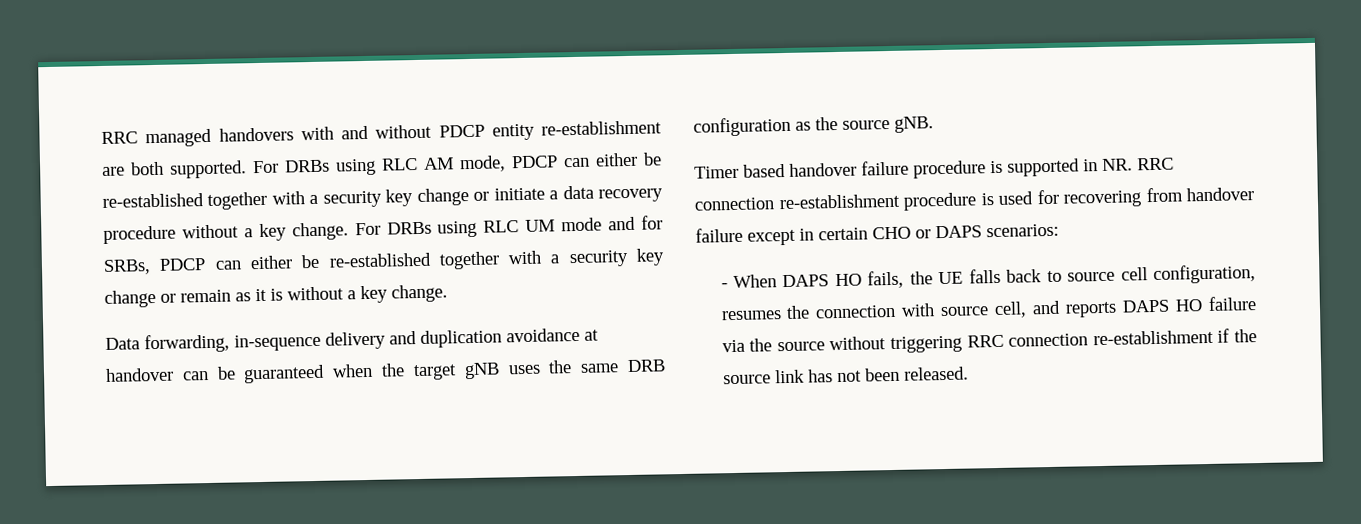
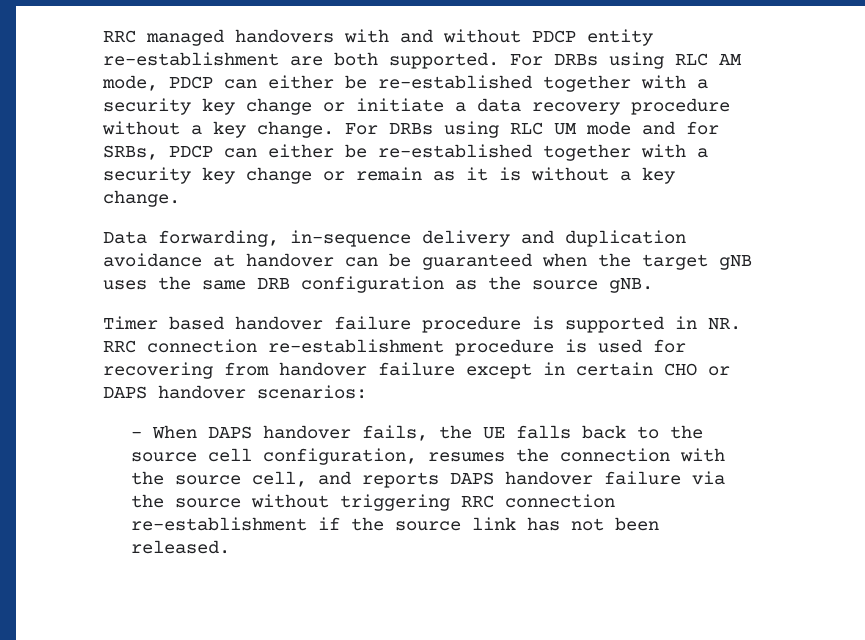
- Timer based handover failure procedure is supported in NR. RRC connection re-establishment procedure is used for recovering from handover failure except in certain CHO or DAPS scenarios:
+ Timer based handover failure procedure is supported in NR. RRC connection re-establishment procedure is used for recovering from handover failure except in certain CHO or DAPS handover scenarios:
- - When DAPS HO fails, the UE falls back to source cell configuration, resumes the connection with source cell, and reports DAPS HO failure via the source without triggering RRC connection re-establishment if the source link has not been released.
+ - When DAPS handover fails, the UE falls back to the source cell configuration, resumes the connection with the source cell, and reports DAPS handover failure via the source without triggering RRC connection re-establishment if the source link has not been released.

